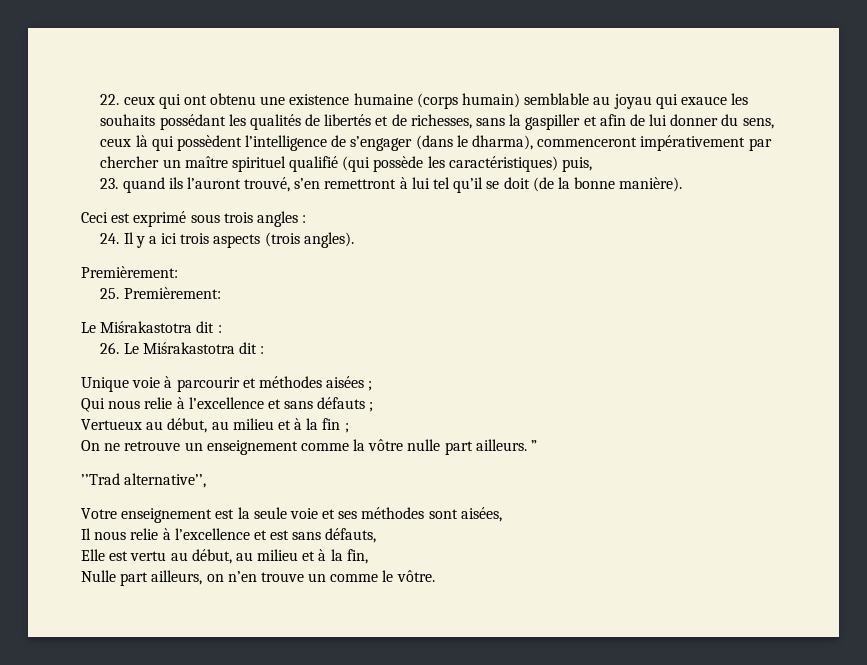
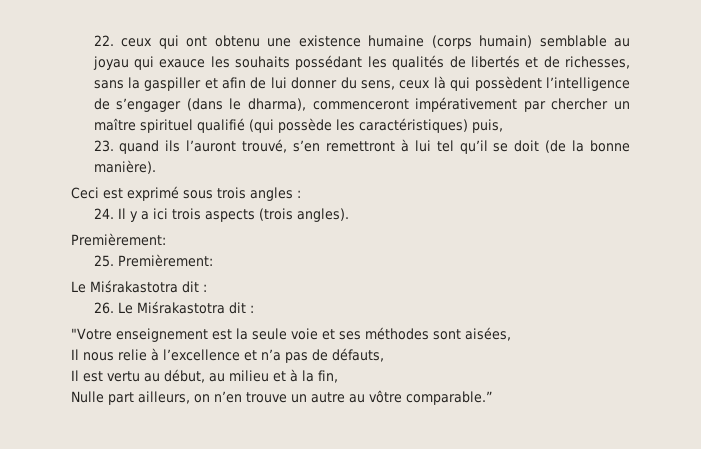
- Unique voie à parcourir et méthodes aisées ;
- Qui nous relie à l’excellence et sans défauts ;
- Vertueux au début, au milieu et à la fin ;
- On ne retrouve un enseignement comme la vôtre nulle part ailleurs. ”
- ’’Trad alternative’’,
- Votre enseignement est la seule voie et ses méthodes sont aisées,
+ "Votre enseignement est la seule voie et ses méthodes sont aisées,
- Il nous relie à l’excellence et est sans défauts,
+ Il nous relie à l’excellence et n’a pas de défauts,
- Elle est vertu au début, au milieu et à la fin,
+ Il est vertu au début, au milieu et à la fin,
- Nulle part ailleurs, on n’en trouve un comme le vôtre.
+ Nulle part ailleurs, on n’en trouve un autre au vôtre comparable.”

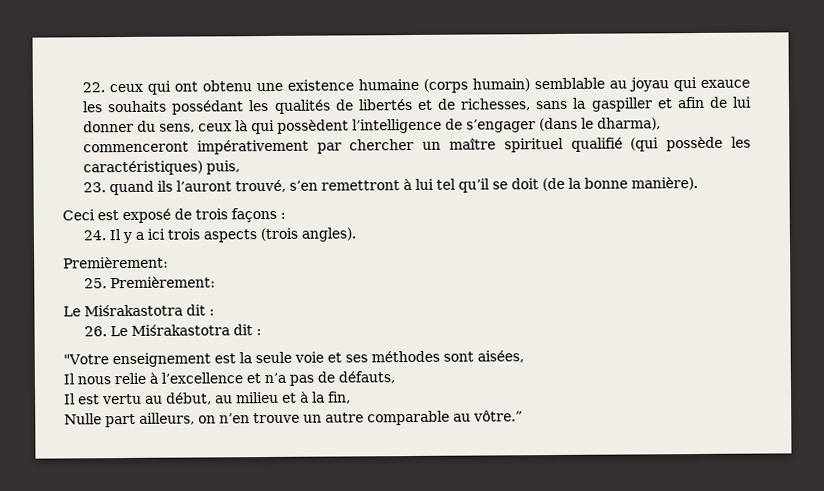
- Ceci est exprimé sous trois angles :
+ Ceci est exposé de trois façons :
- Nulle part ailleurs, on n’en trouve un autre au vôtre comparable.”
+ Nulle part ailleurs, on n’en trouve un autre comparable au vôtre.”

